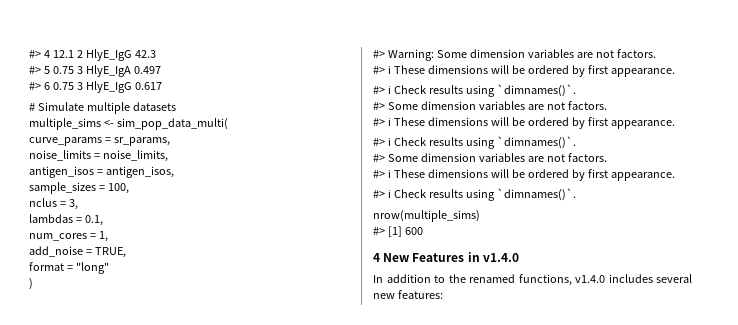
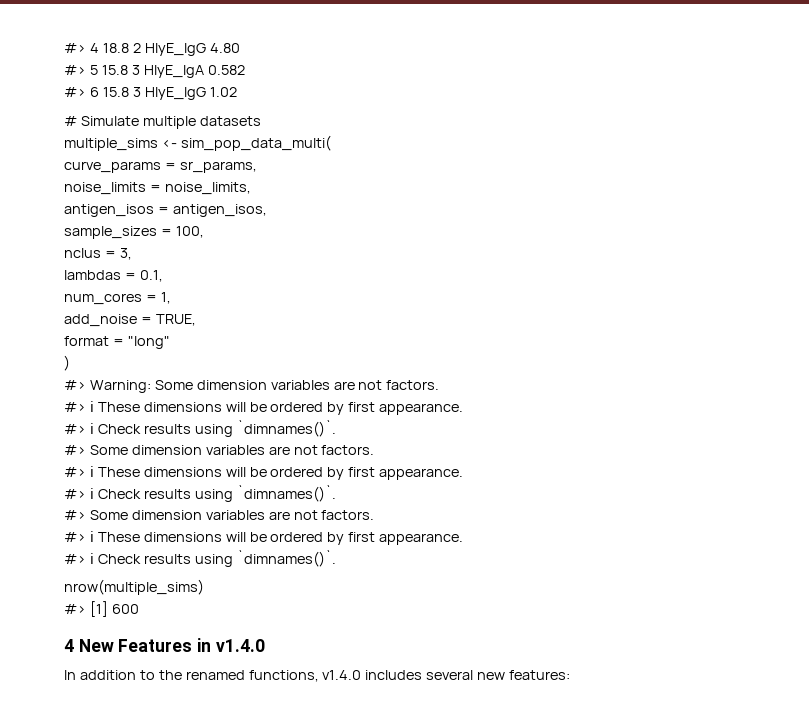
- #> 4 12.1 2 HlyE_IgG 42.3
+ #> 4 18.8 2 HlyE_IgG 4.80
- #> 5 0.75 3 HlyE_IgA 0.497
+ #> 5 15.8 3 HlyE_IgA 0.582
- #> 6 0.75 3 HlyE_IgG 0.617
+ #> 6 15.8 3 HlyE_IgG 1.02

